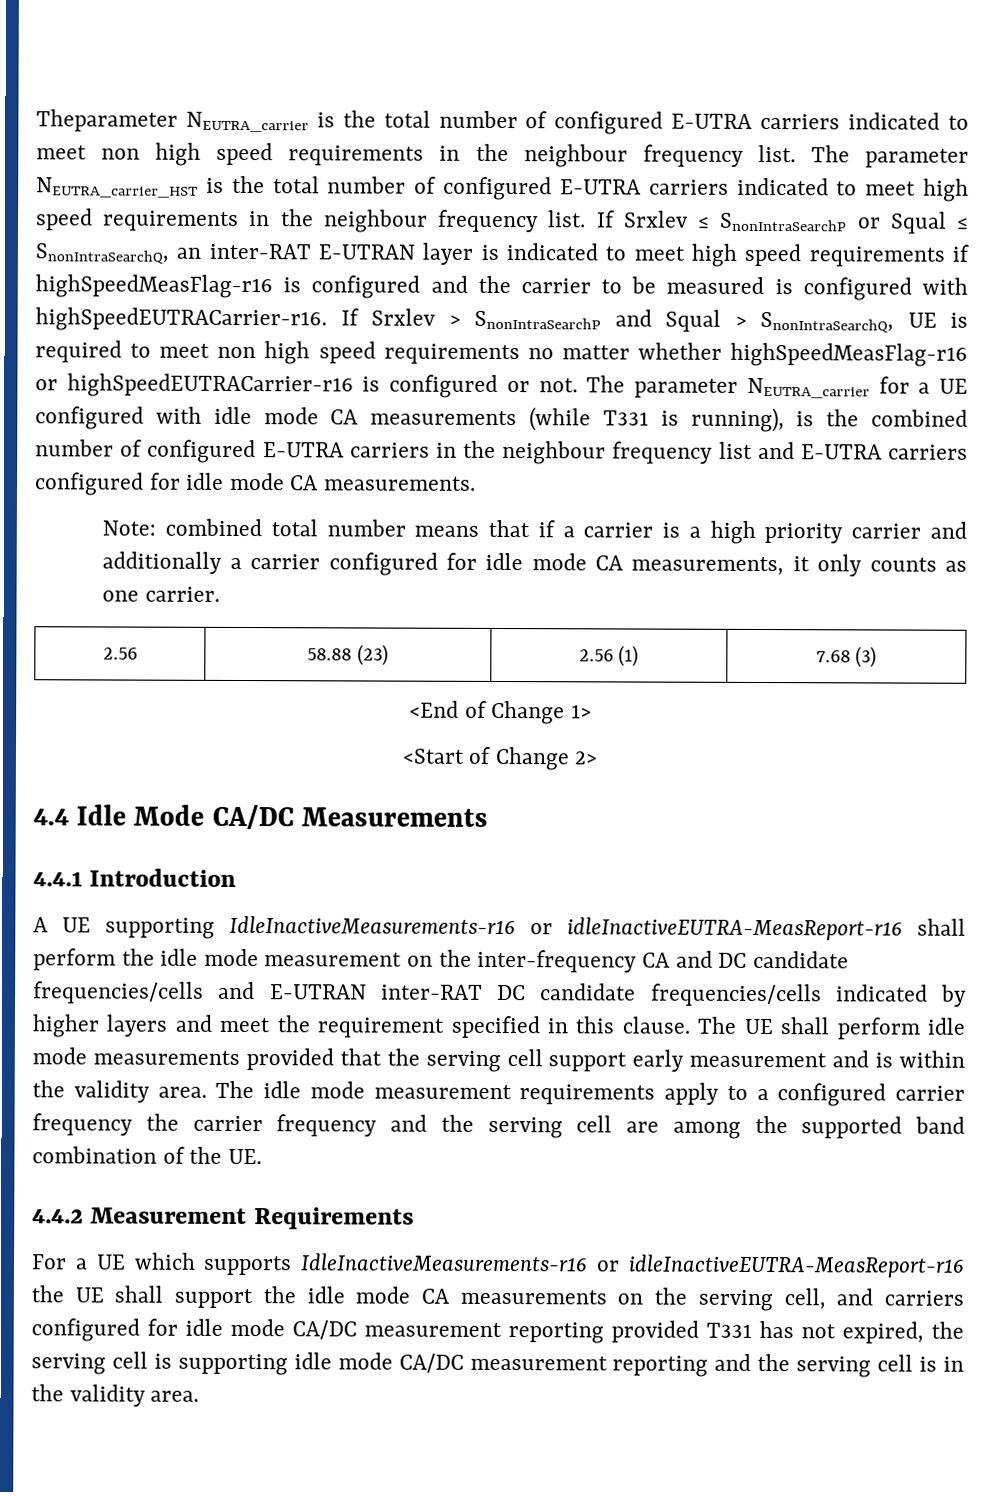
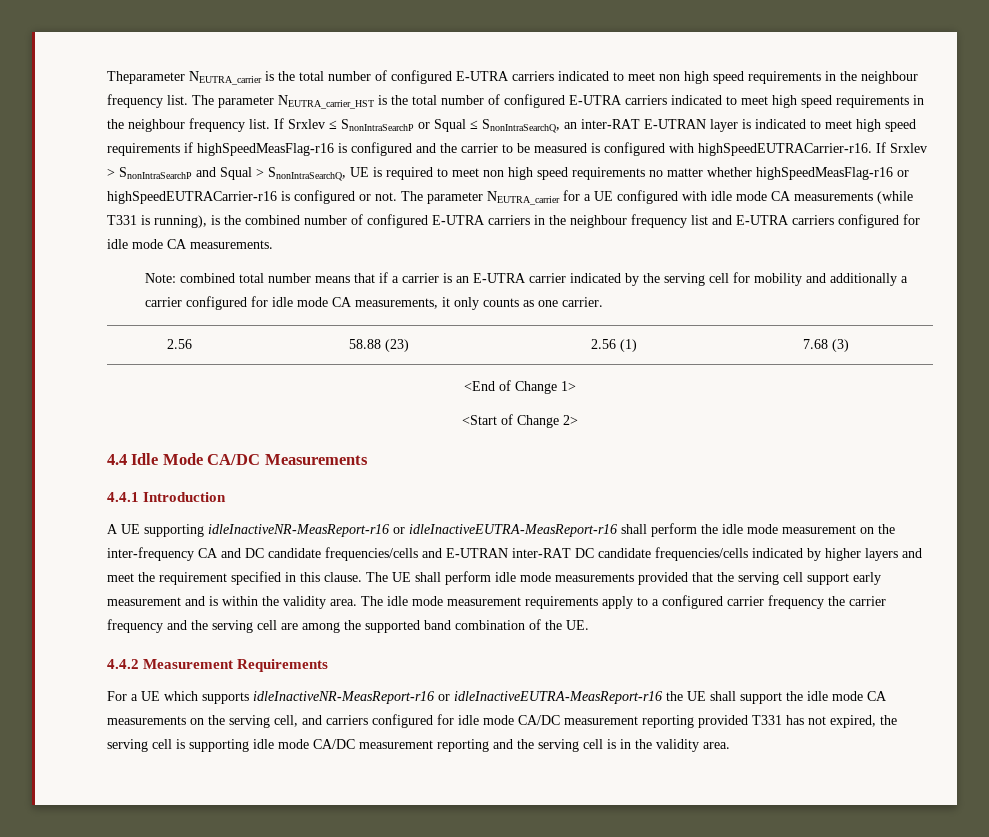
- Note: combined total number means that if a carrier is a high priority carrier and additionally a carrier configured for idle mode CA measurements, it only counts as one carrier.
+ Note: combined total number means that if a carrier is an E-UTRA carrier indicated by the serving cell for mobility and additionally a carrier configured for idle mode CA measurements, it only counts as one carrier.
- A UE supporting IdleInactiveMeasurements-r16 or idleInactiveEUTRA-MeasReport-r16 shall perform the idle mode measurement on the inter-frequency CA and DC candidate frequencies/cells and E-UTRAN inter-RAT DC candidate frequencies/cells indicated by higher layers and meet the requirement specified in this clause.
+ A UE supporting idleInactiveNR-MeasReport-r16 or idleInactiveEUTRA-MeasReport-r16 shall perform the idle mode measurement on the inter-frequency CA and DC candidate frequencies/cells and E-UTRAN inter-RAT DC candidate frequencies/cells indicated by higher layers and meet the requirement specified in this clause.
- For a UE which supports IdleInactiveMeasurements-r16 or idleInactiveEUTRA-MeasReport-r16 the UE shall support the idle mode CA measurements on the serving cell, and carriers configured for idle mode CA/DC measurement reporting provided T331 has not expired, the serving cell is supporting idle mode CA/DC measurement reporting and the serving cell is in the validity area.
+ For a UE which supports idleInactiveNR-MeasReport-r16 or idleInactiveEUTRA-MeasReport-r16 the UE shall support the idle mode CA measurements on the serving cell, and carriers configured for idle mode CA/DC measurement reporting provided T331 has not expired, the serving cell is supporting idle mode CA/DC measurement reporting and the serving cell is in the validity area.

